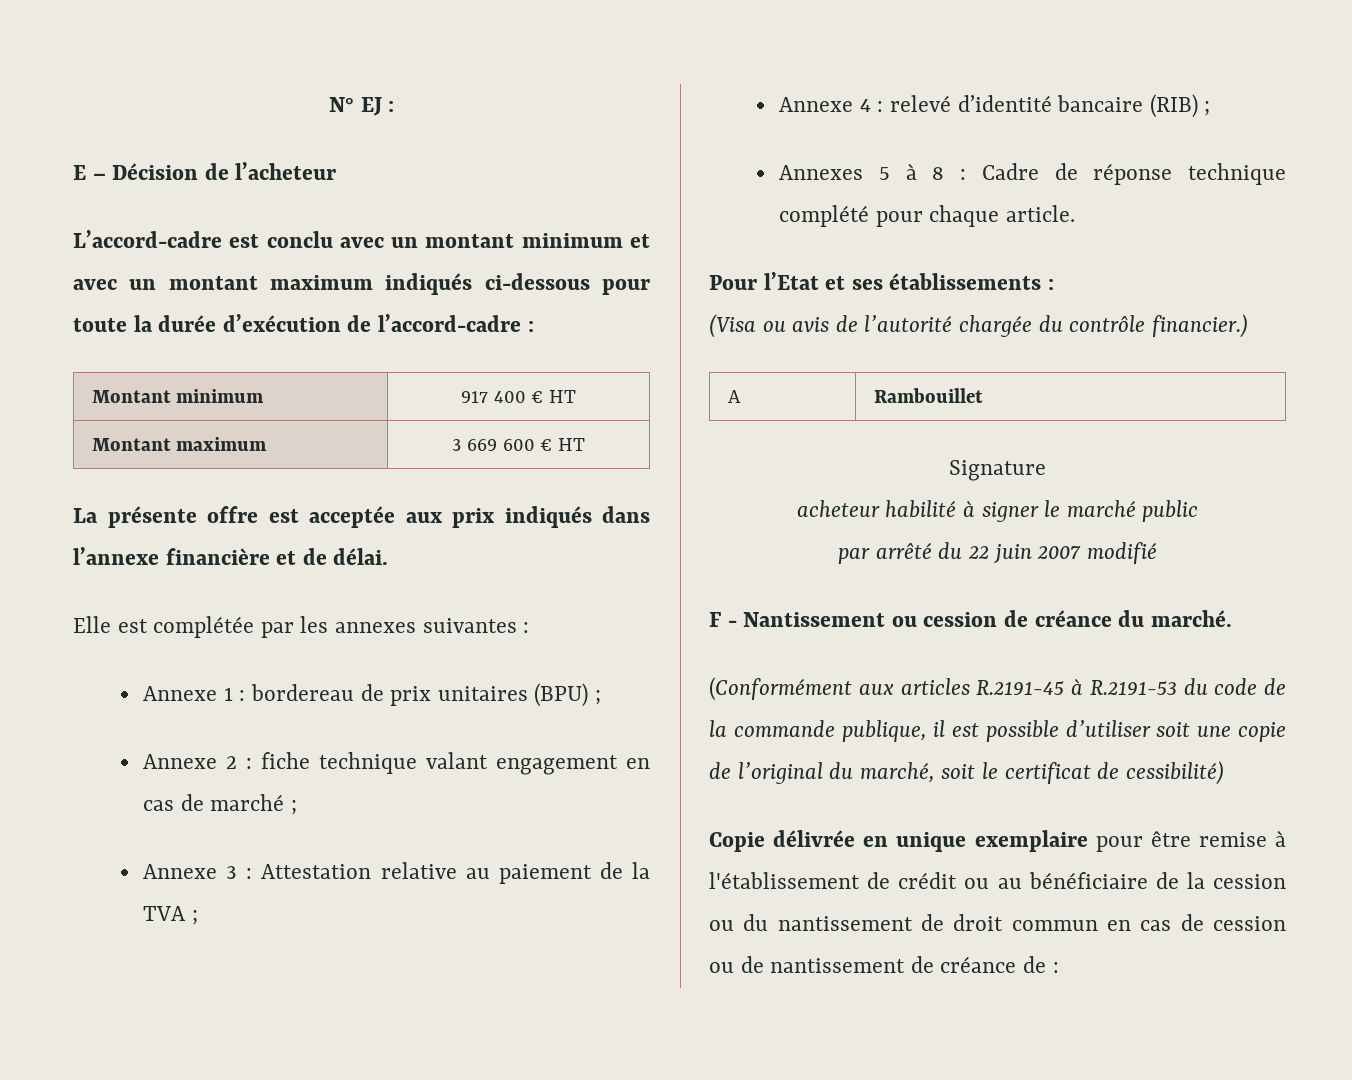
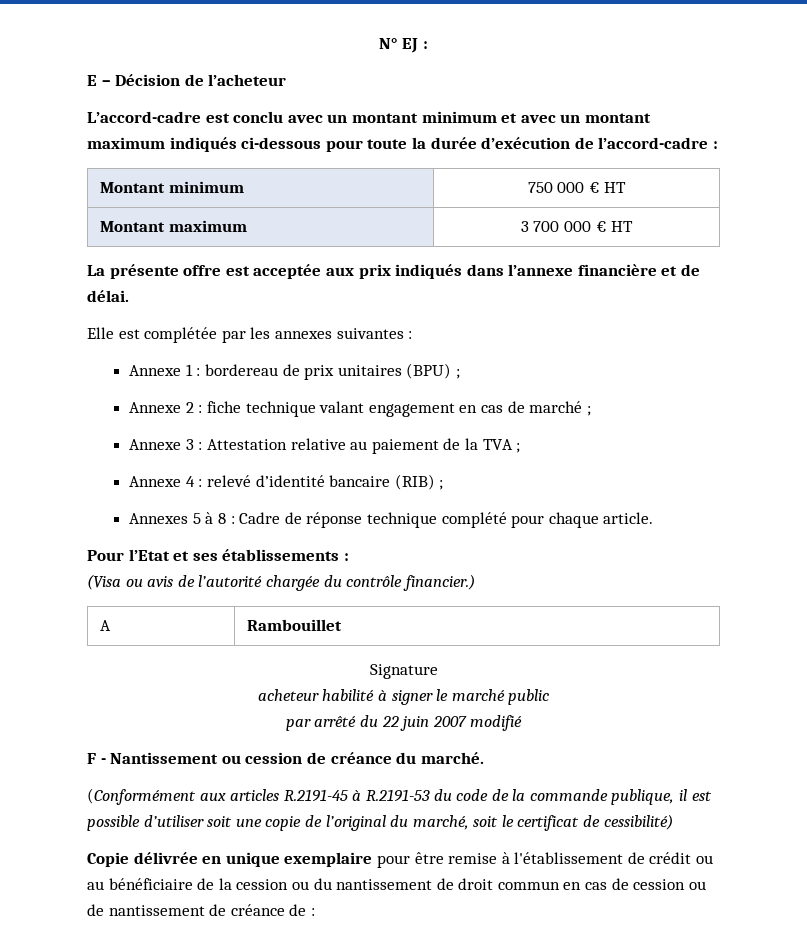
- Montant minimum | 917 400 € HT
+ Montant minimum | 750 000 € HT
- Montant maximum | 3 669 600 € HT
+ Montant maximum | 3 700 000 € HT

